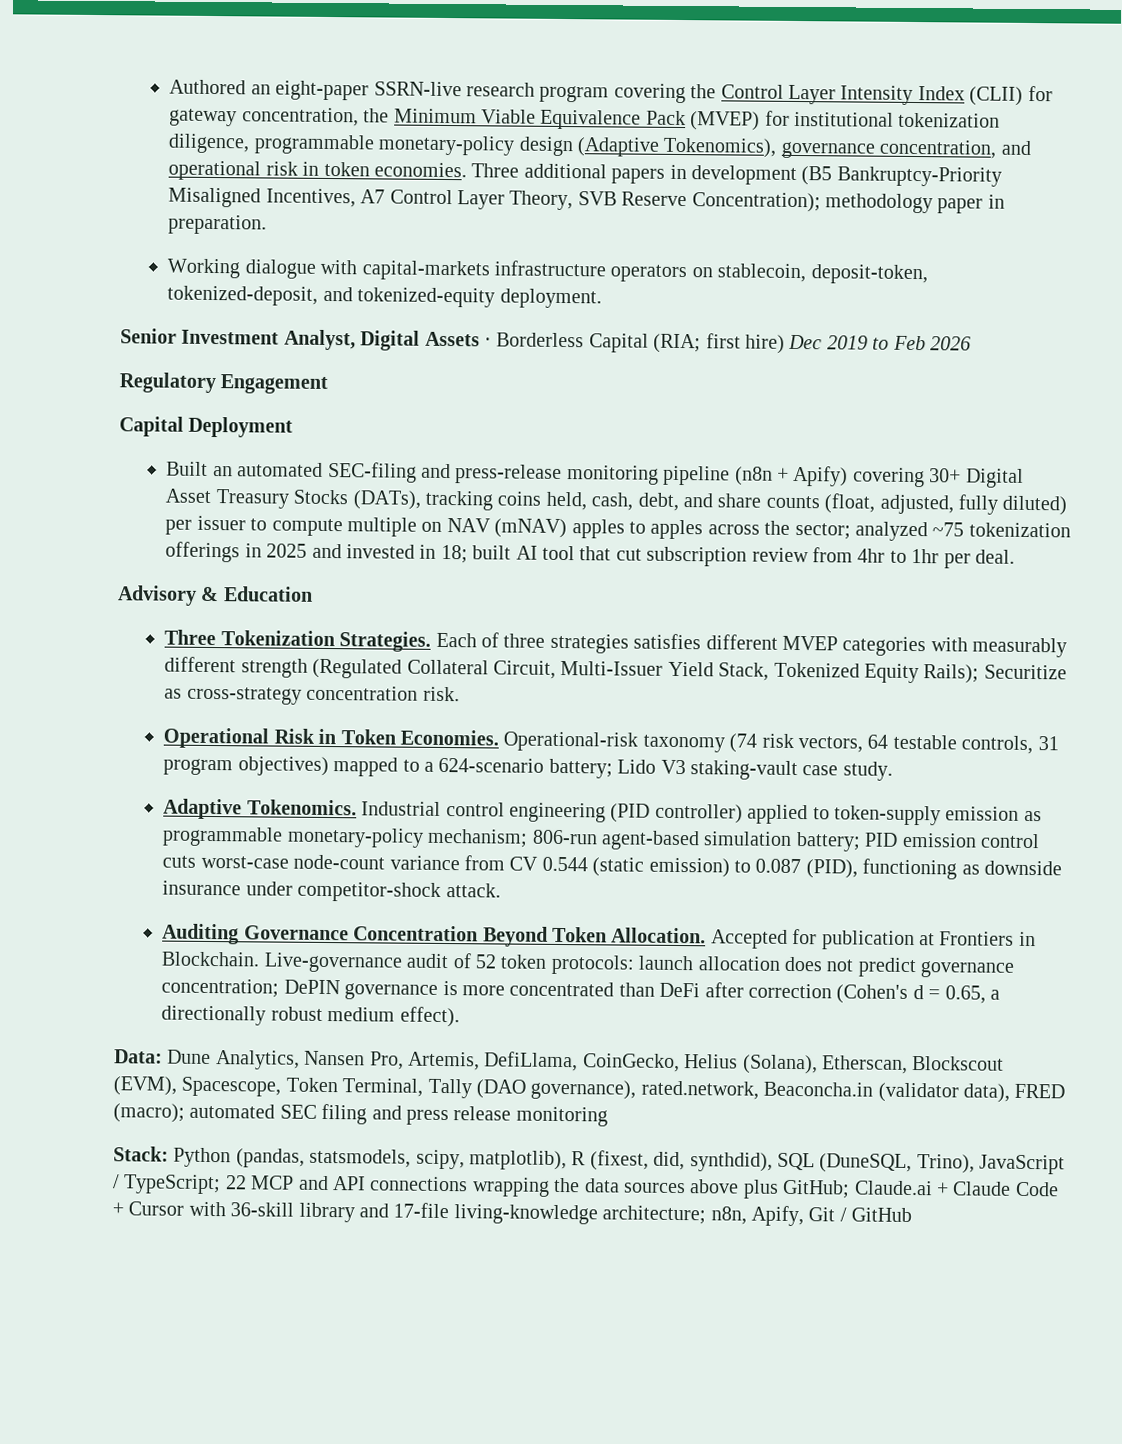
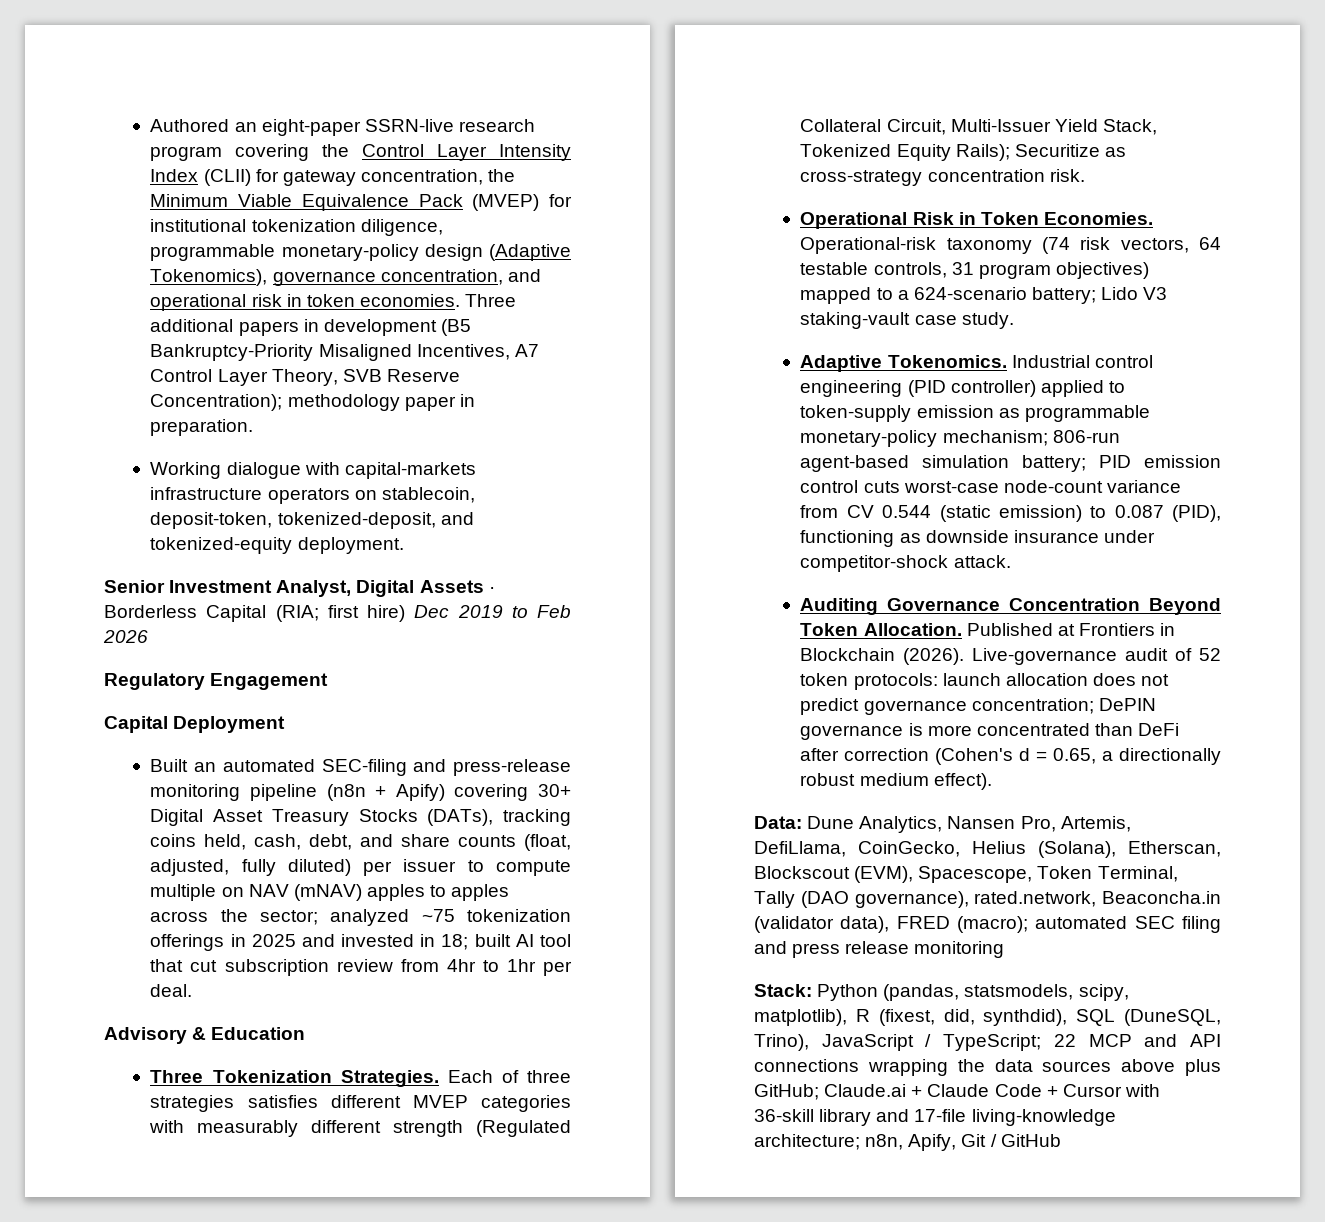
- Accepted for publication at Frontiers in Blockchain.
+ Published at Frontiers in Blockchain (2026).

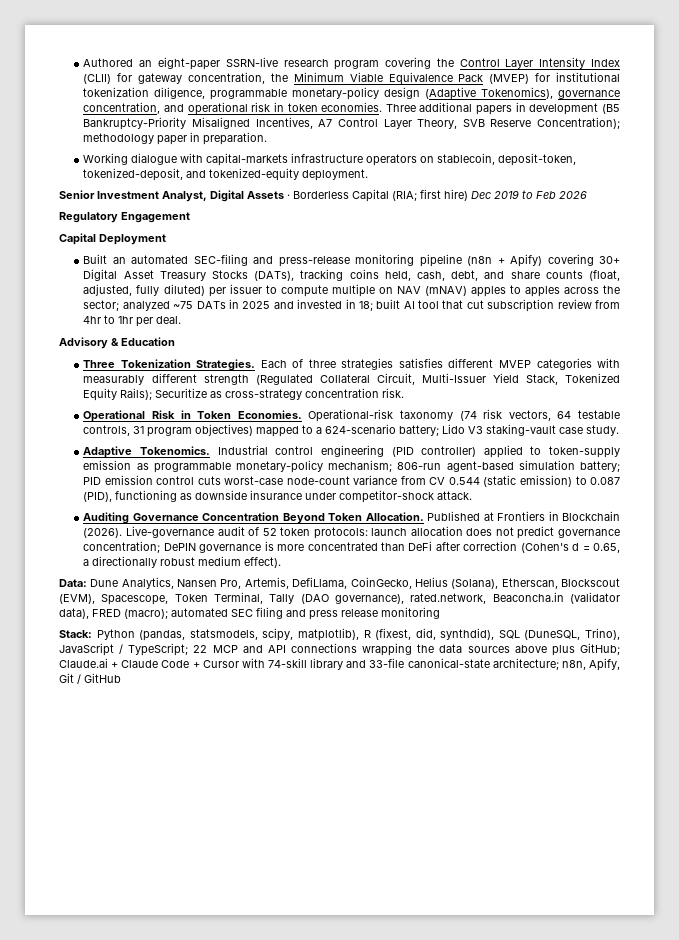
- analyzed ~75 tokenization offerings in 2025 and invested in 18;
+ analyzed ~75 DATs in 2025 and invested in 18;
- Stack: Python (pandas, statsmodels, scipy, matplotlib), R (fixest, did, synthdid), SQL (DuneSQL, Trino), JavaScript / TypeScript; 22 MCP and API connections wrapping the data sources above plus GitHub; Claude.ai + Claude Code + Cursor with 36-skill library and 17-file living-knowledge architecture; n8n, Apify, Git / GitHub
+ Stack: Python (pandas, statsmodels, scipy, matplotlib), R (fixest, did, synthdid), SQL (DuneSQL, Trino), JavaScript / TypeScript; 22 MCP and API connections wrapping the data sources above plus GitHub; Claude.ai + Claude Code + Cursor with 74-skill library and 33-file canonical-state architecture; n8n, Apify, Git / GitHub

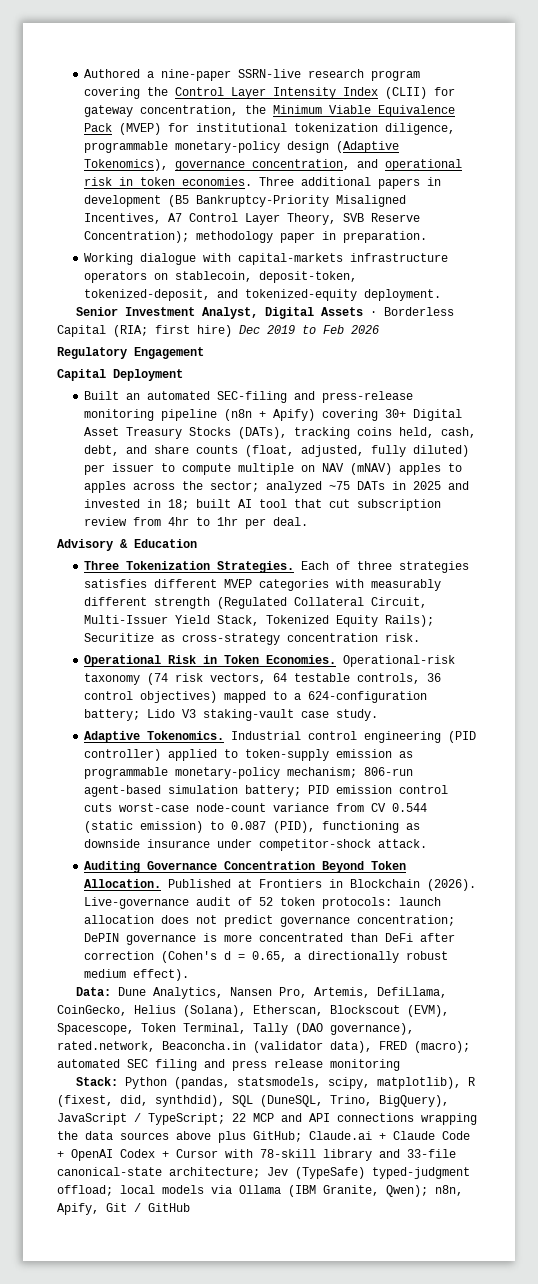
- Authored an eight-paper SSRN-live research program covering the Control Layer Intensity Index (CLII) for gateway concentration, the Minimum Viable Equivalence Pack (MVEP) for institutional tokenization diligence, programmable monetary-policy design (Adaptive Tokenomics), governance concentration, and operational risk in token economies.
+ Authored a nine-paper SSRN-live research program covering the Control Layer Intensity Index (CLII) for gateway concentration, the Minimum Viable Equivalence Pack (MVEP) for institutional tokenization diligence, programmable monetary-policy design (Adaptive Tokenomics), governance concentration, and operational risk in token economies.
- Operational-risk taxonomy (74 risk vectors, 64 testable controls, 31 program objectives) mapped to a 624-scenario battery; Lido V3 staking-vault case study.
+ Operational-risk taxonomy (74 risk vectors, 64 testable controls, 36 control objectives) mapped to a 624-configuration battery; Lido V3 staking-vault case study.
- Stack: Python (pandas, statsmodels, scipy, matplotlib), R (fixest, did, synthdid), SQL (DuneSQL, Trino), JavaScript / TypeScript; 22 MCP and API connections wrapping the data sources above plus GitHub; Claude.ai + Claude Code + Cursor with 74-skill library and 33-file canonical-state architecture; n8n, Apify, Git / GitHub
+ Stack: Python (pandas, statsmodels, scipy, matplotlib), R (fixest, did, synthdid), SQL (DuneSQL, Trino, BigQuery), JavaScript / TypeScript; 22 MCP and API connections wrapping the data sources above plus GitHub; Claude.ai + Claude Code + OpenAI Codex + Cursor with 78-skill library and 33-file canonical-state architecture; Jev (TypeSafe) typed-judgment offload; local models via Ollama (IBM Granite, Qwen); n8n, Apify, Git / GitHub

